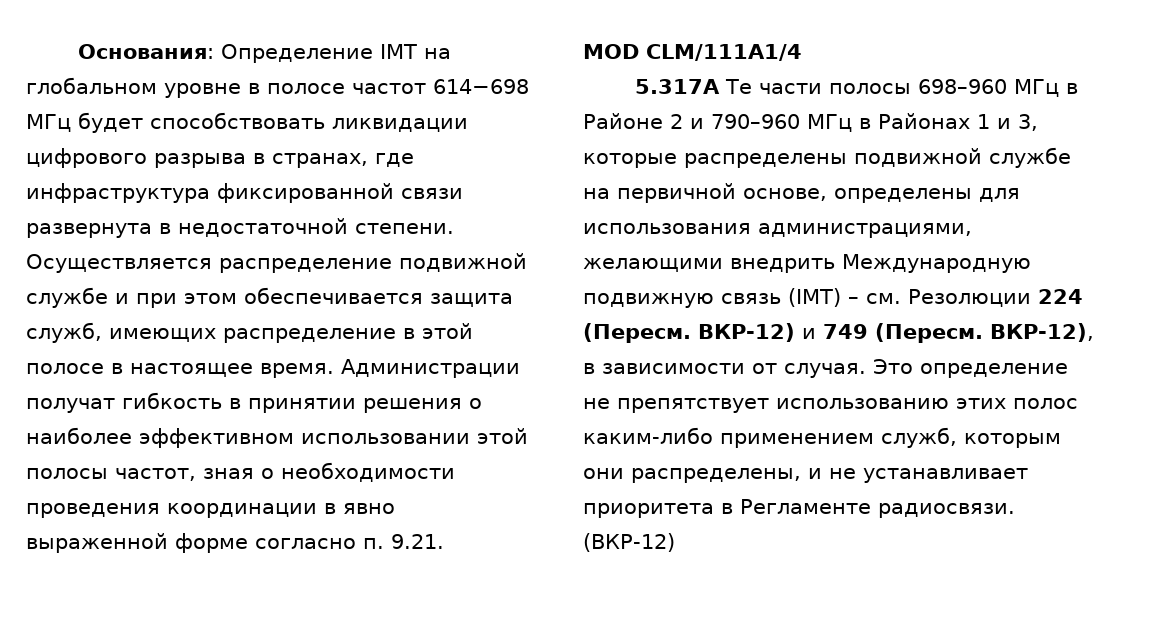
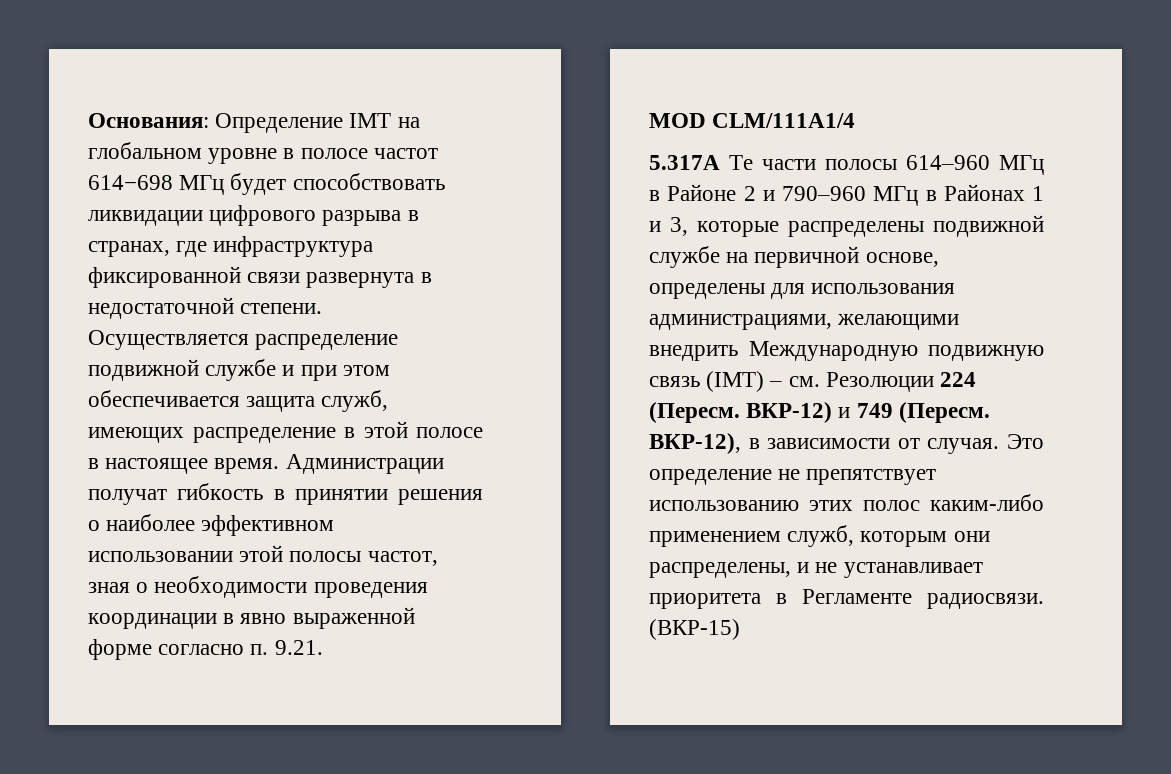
- 5.317А Tе части полосы 698–960 МГц в Районе 2 и 790–960 МГц в Районах 1 и 3, которые распределены подвижной службе на первичной основе, определены для использования администрациями, желающими внедрить Международную подвижную связь (IMT) – см. Резолюции 224 (Пересм.
+ 5.317А Tе части полосы 614–960 МГц в Районе 2 и 790–960 МГц в Районах 1 и 3, которые распределены подвижной службе на первичной основе, определены для использования администрациями, желающими внедрить Международную подвижную связь (IMT) – см. Резолюции 224 (Пересм.
- (ВКР-12)
+ (ВКР-15)

